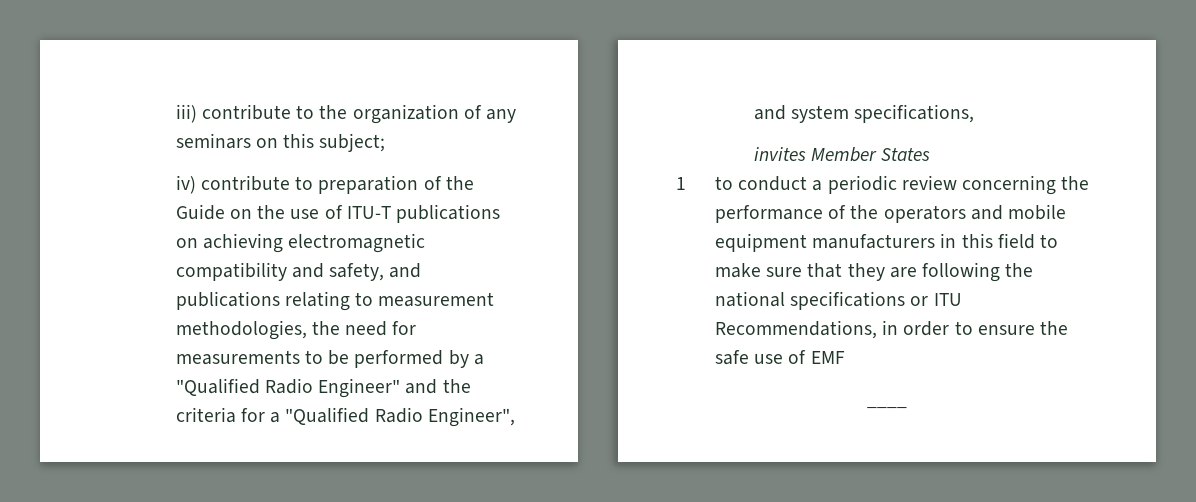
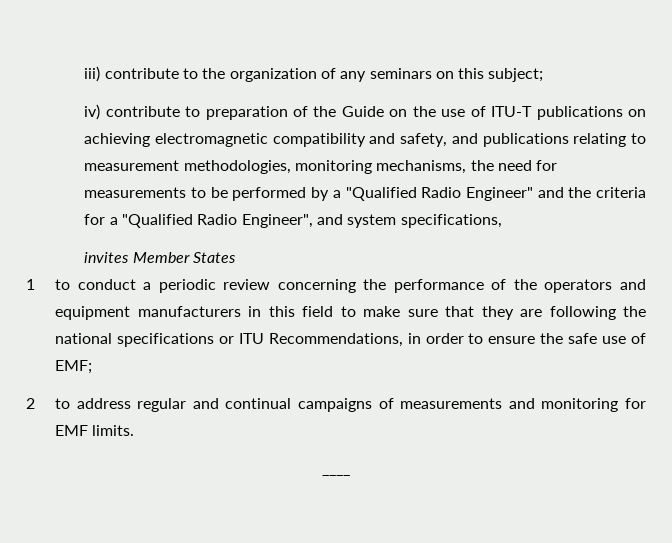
- iv) contribute to preparation of the Guide on the use of ITU-T publications on achieving electromagnetic compatibility and safety, and publications relating to measurement methodologies, the need for measurements to be performed by a "Qualified Radio Engineer" and the criteria for a "Qualified Radio Engineer", and system specifications,
+ iv) contribute to preparation of the Guide on the use of ITU-T publications on achieving electromagnetic compatibility and safety, and publications relating to measurement methodologies, monitoring mechanisms, the need for measurements to be performed by a "Qualified Radio Engineer" and the criteria for a "Qualified Radio Engineer", and system specifications,
- 1 to conduct a periodic review concerning the performance of the operators and mobile equipment manufacturers in this field to make sure that they are following the national specifications or ITU Recommendations, in order to ensure the safe use of EMF
+ 1 to conduct a periodic review concerning the performance of the operators and equipment manufacturers in this field to make sure that they are following the national specifications or ITU Recommendations, in order to ensure the safe use of EMF;
+ 2 to address regular and continual campaigns of measurements and monitoring for EMF limits.

